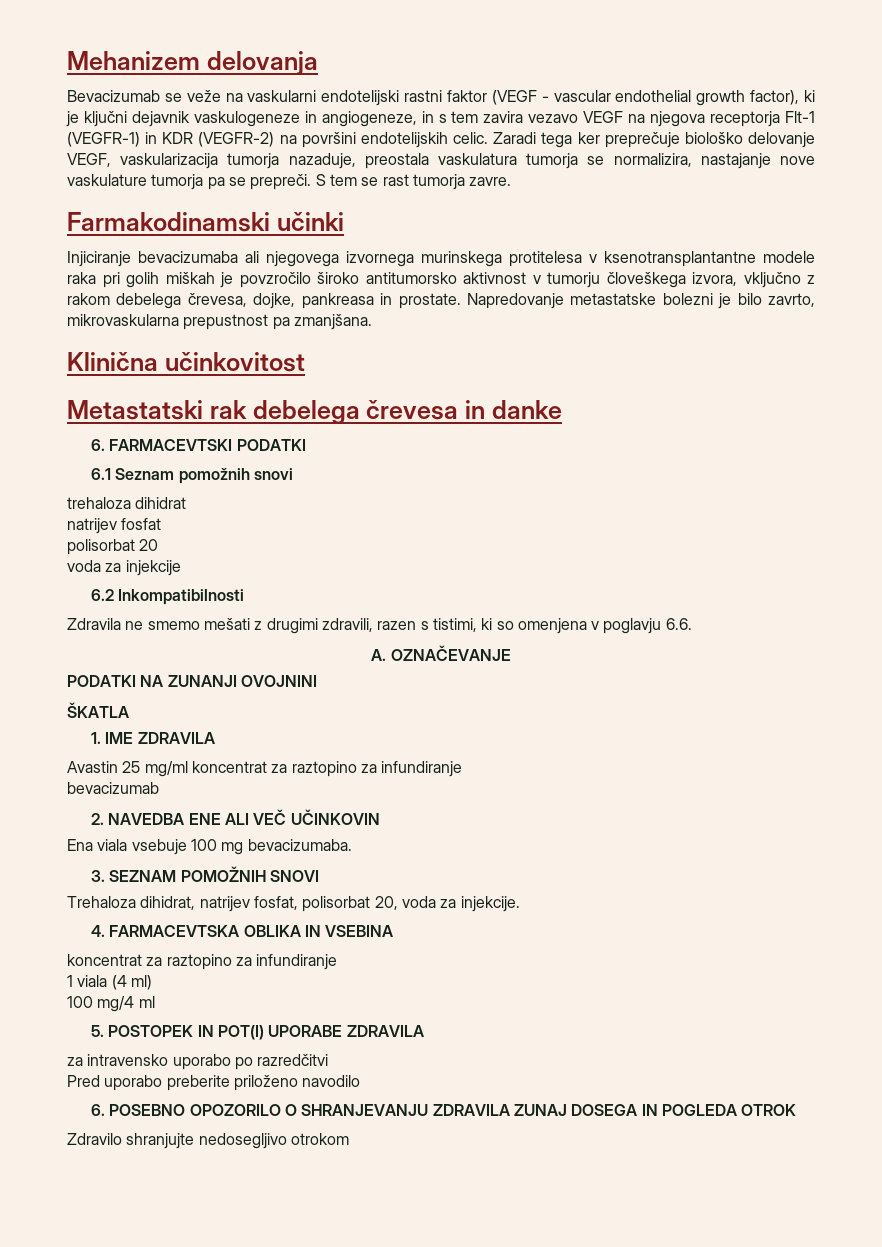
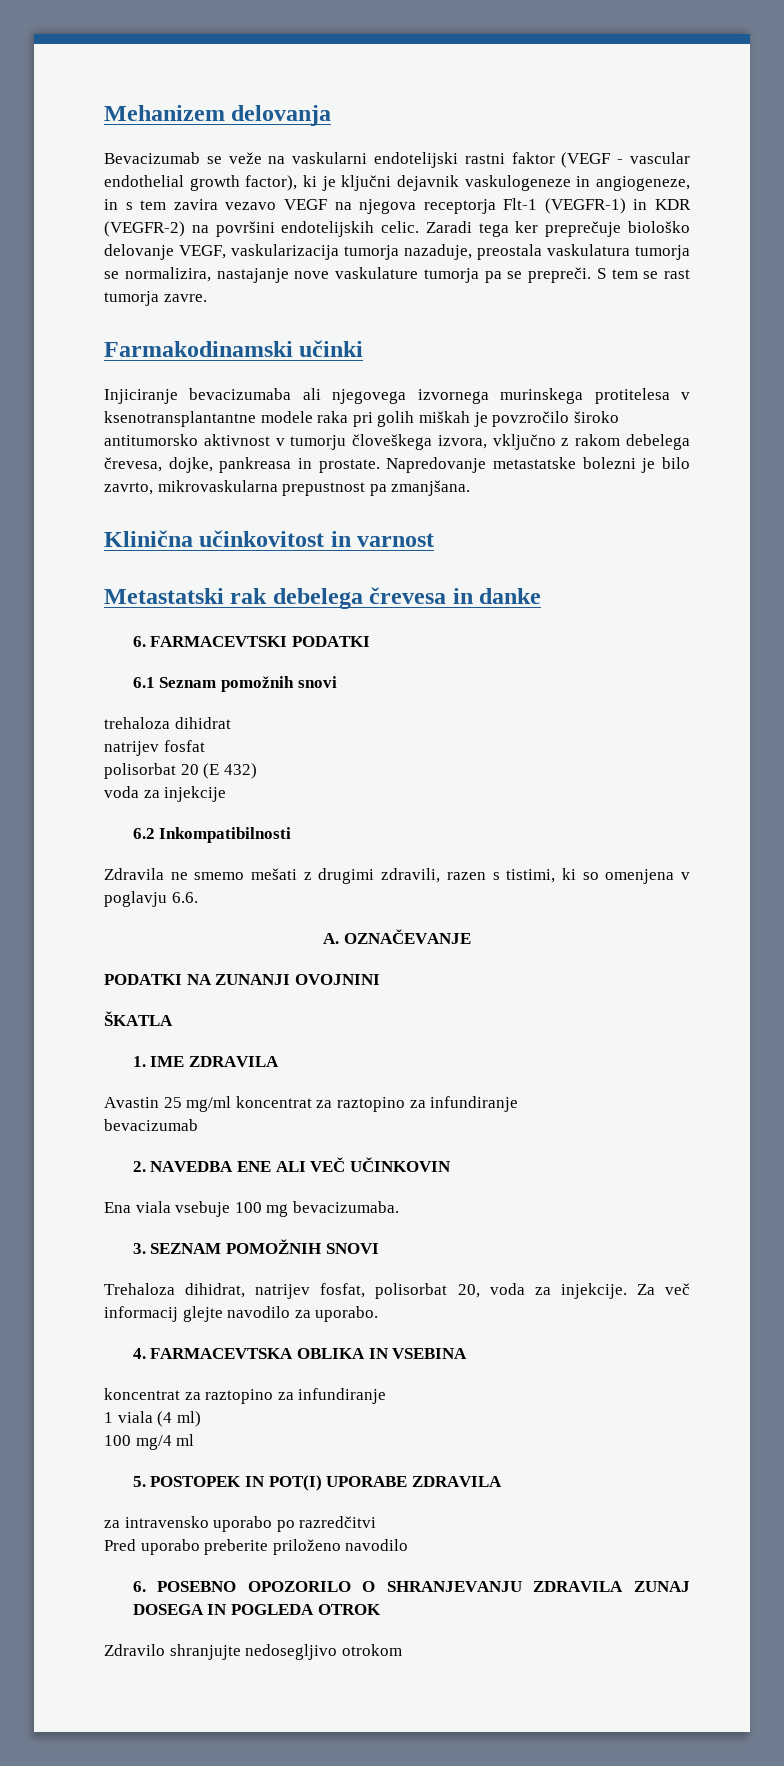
- Klinična učinkovitost
+ Klinična učinkovitost in varnost
- polisorbat 20
+ polisorbat 20 (E 432)
+ Za več informacij glejte navodilo za uporabo.

